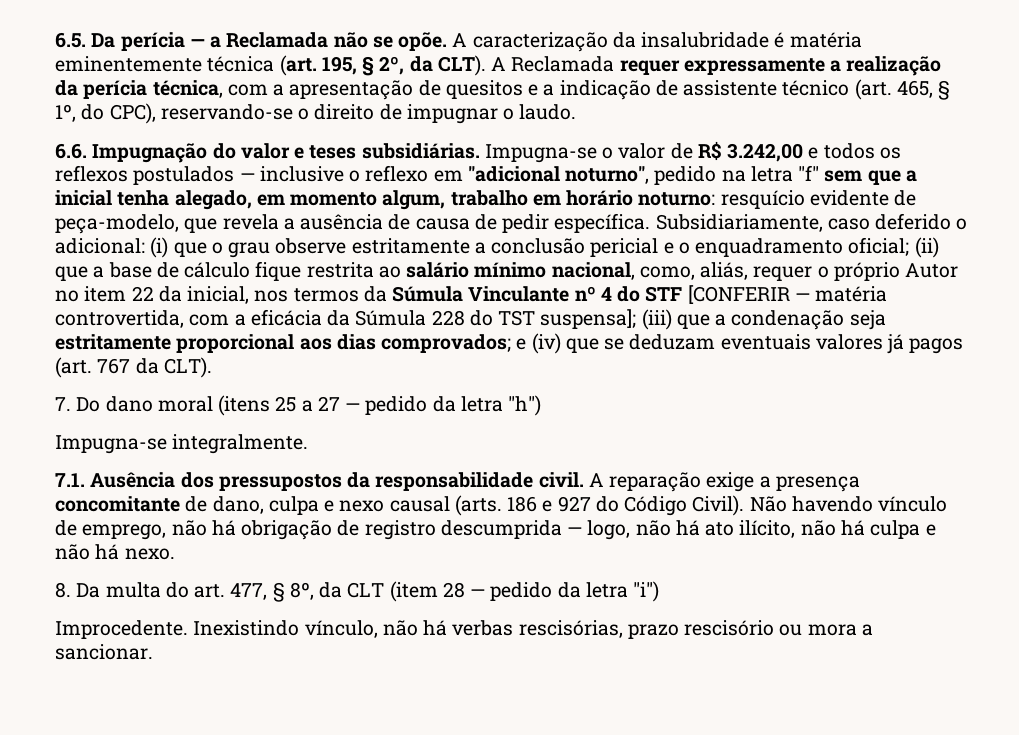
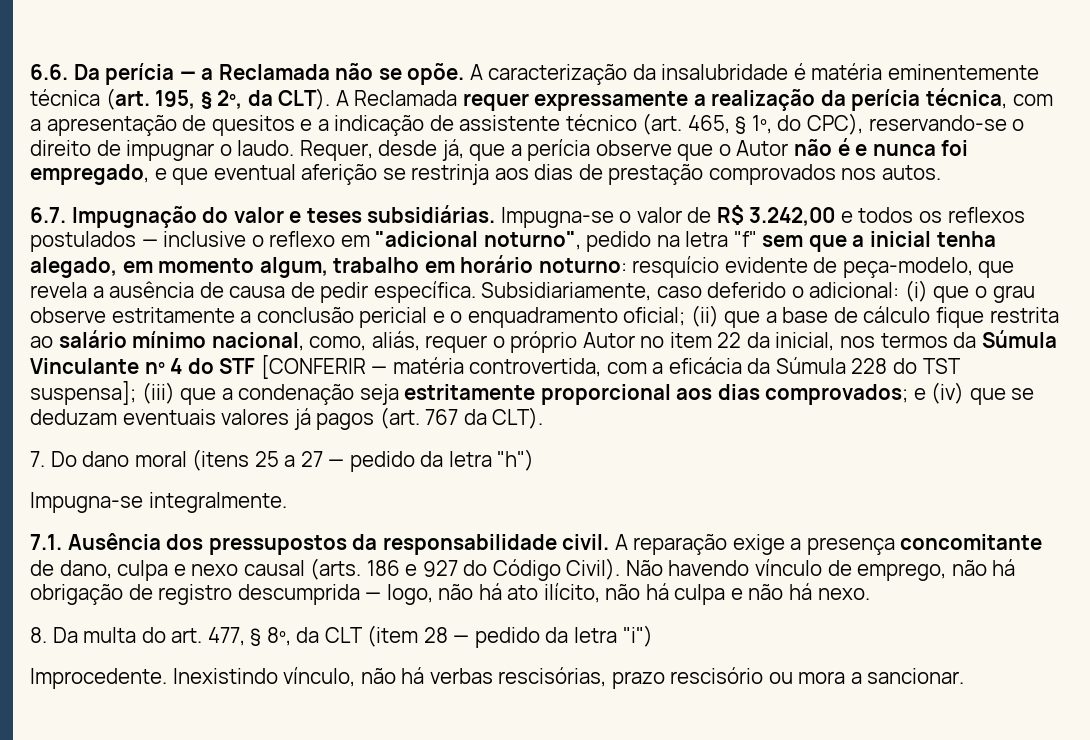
- 6.5. Da perícia — a Reclamada não se opõe.
+ 6.6. Da perícia — a Reclamada não se opõe.
- A Reclamada requer expressamente a realização da perícia técnica, com a apresentação de quesitos e a indicação de assistente técnico (art. 465, § 1º, do CPC), reservando-se o direito de impugnar o laudo.
- 6.6. Impugnação do valor e teses subsidiárias.
+ A Reclamada requer expressamente a realização da perícia técnica, com a apresentação de quesitos e a indicação de assistente técnico (art. 465, § 1º, do CPC), reservando-se o direito de impugnar o laudo. Requer, desde já, que a perícia observe que o Autor não é e nunca foi empregado, e que eventual aferição se restrinja aos dias de prestação comprovados nos autos.
+ 6.7. Impugnação do valor e teses subsidiárias.

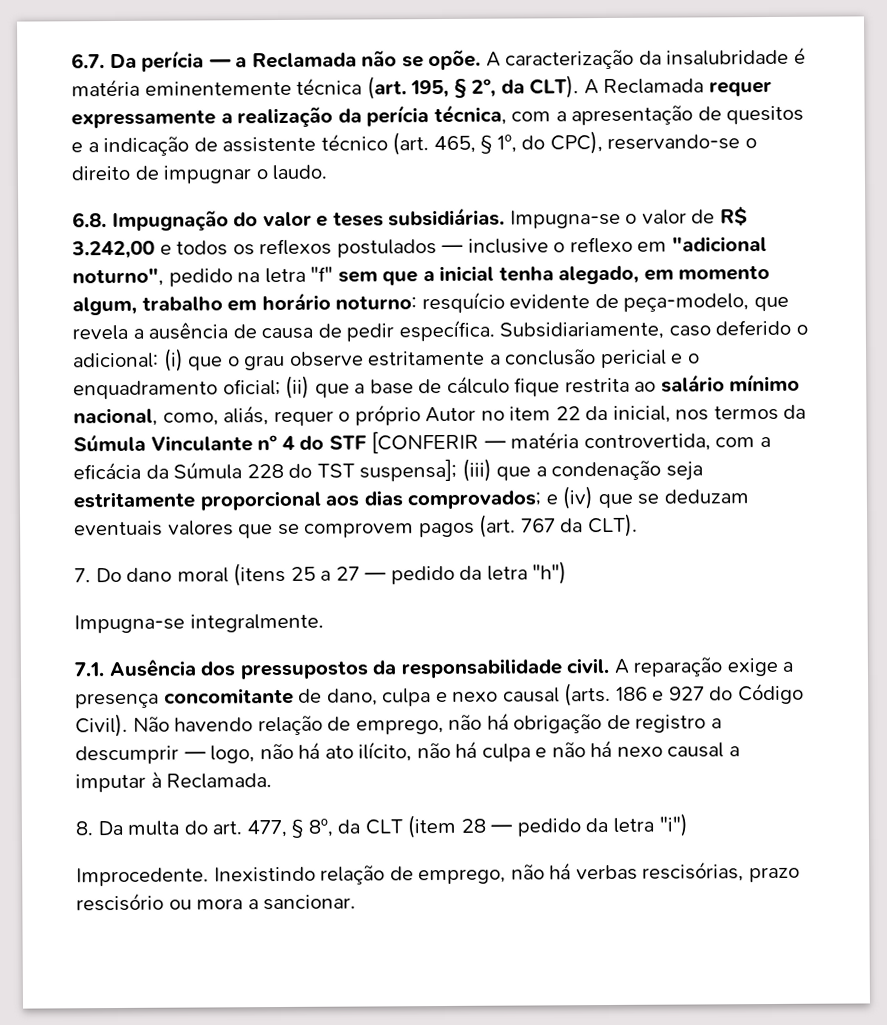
- 6.6. Da perícia — a Reclamada não se opõe.
+ 6.7. Da perícia — a Reclamada não se opõe.
- A Reclamada requer expressamente a realização da perícia técnica, com a apresentação de quesitos e a indicação de assistente técnico (art. 465, § 1º, do CPC), reservando-se o direito de impugnar o laudo. Requer, desde já, que a perícia observe que o Autor não é e nunca foi empregado, e que eventual aferição se restrinja aos dias de prestação comprovados nos autos.
- 6.7. Impugnação do valor e teses subsidiárias.
+ A Reclamada requer expressamente a realização da perícia técnica, com a apresentação de quesitos e a indicação de assistente técnico (art. 465, § 1º, do CPC), reservando-se o direito de impugnar o laudo.
+ 6.8. Impugnação do valor e teses subsidiárias.
- e (iv) que se deduzam eventuais valores já pagos (art. 767 da CLT).
+ e (iv) que se deduzam eventuais valores que se comprovem pagos (art. 767 da CLT).
- Não havendo vínculo de emprego, não há obrigação de registro descumprida — logo, não há ato ilícito, não há culpa e não há nexo.
+ Não havendo relação de emprego, não há obrigação de registro a descumprir — logo, não há ato ilícito, não há culpa e não há nexo causal a imputar à Reclamada.
- Inexistindo vínculo, não há verbas rescisórias, prazo rescisório ou mora a sancionar.
+ Inexistindo relação de emprego, não há verbas rescisórias, prazo rescisório ou mora a sancionar.

